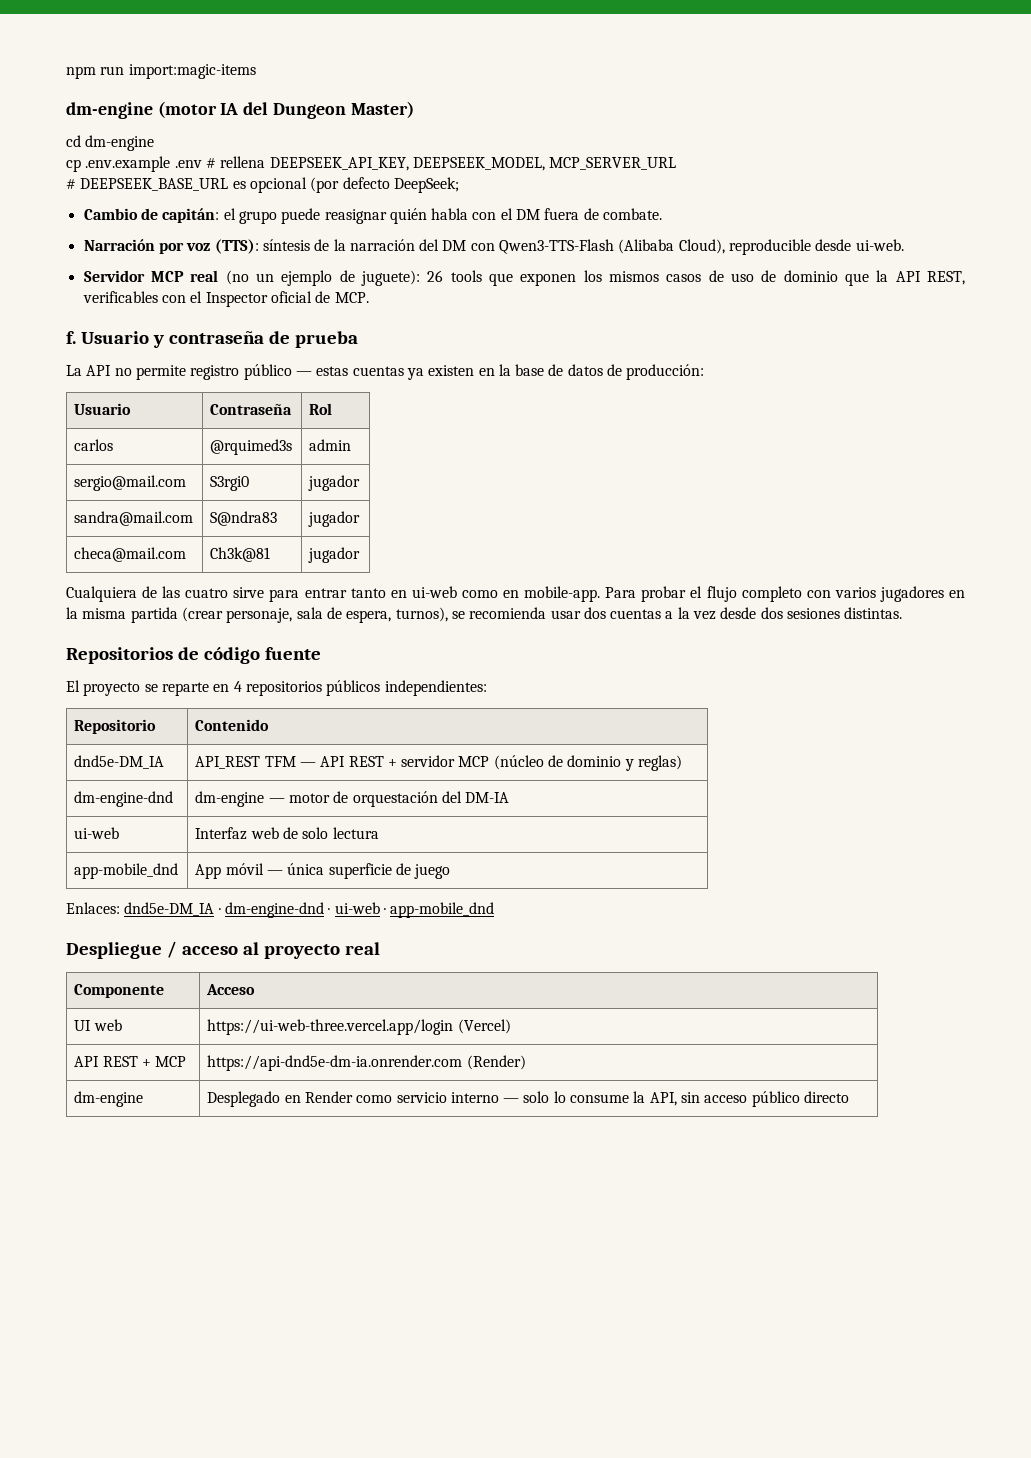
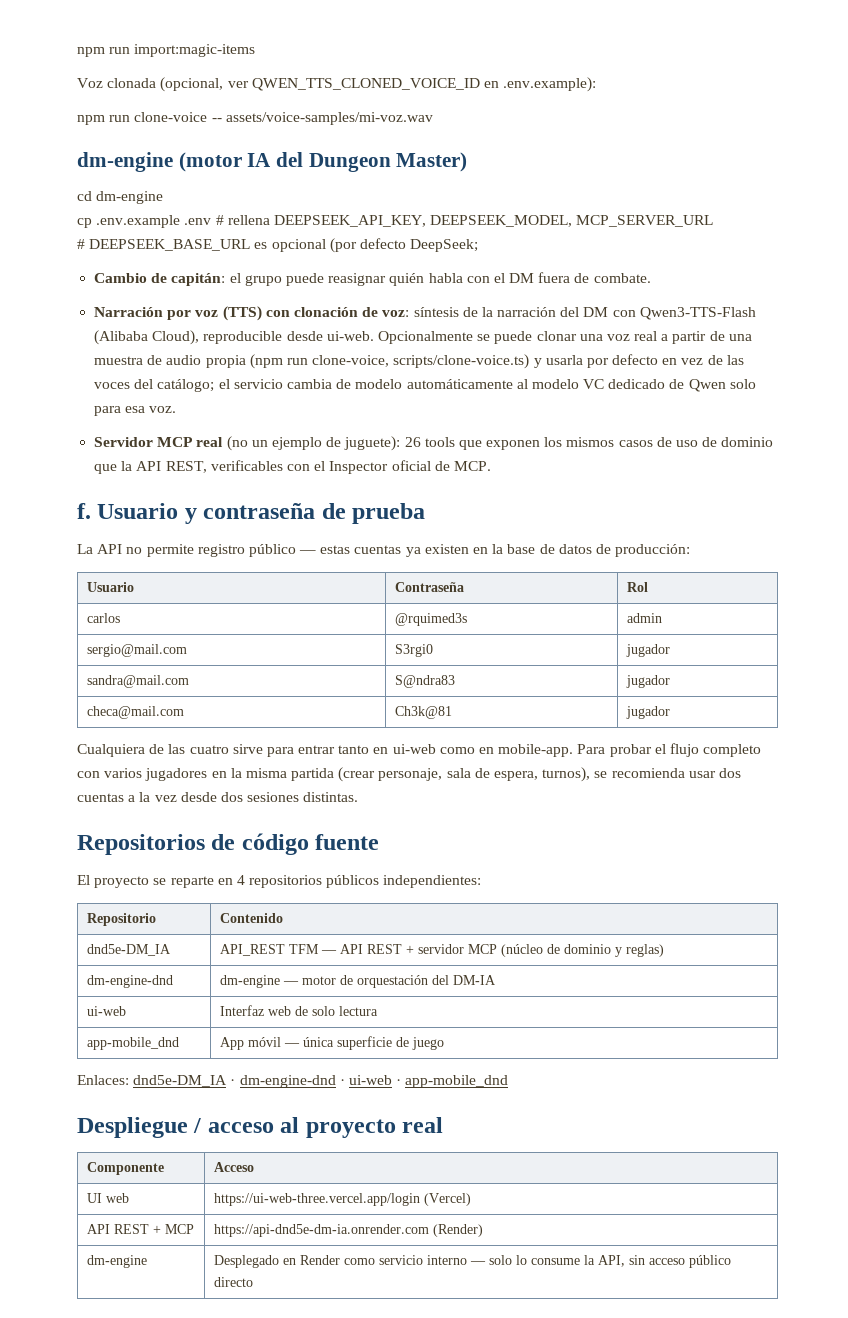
+ Voz clonada (opcional, ver QWEN_TTS_CLONED_VOICE_ID en .env.example):
+ npm run clone-voice -- assets/voice-samples/mi-voz.wav
- Narración por voz (TTS): síntesis de la narración del DM con Qwen3-TTS-Flash (Alibaba Cloud), reproducible desde ui-web.
+ Narración por voz (TTS) con clonación de voz: síntesis de la narración del DM con Qwen3-TTS-Flash (Alibaba Cloud), reproducible desde ui-web. Opcionalmente se puede clonar una voz real a partir de una muestra de audio propia (npm run clone-voice, scripts/clone-voice.ts) y usarla por defecto en vez de las voces del catálogo; el servicio cambia de modelo automáticamente al modelo VC dedicado de Qwen solo para esa voz.

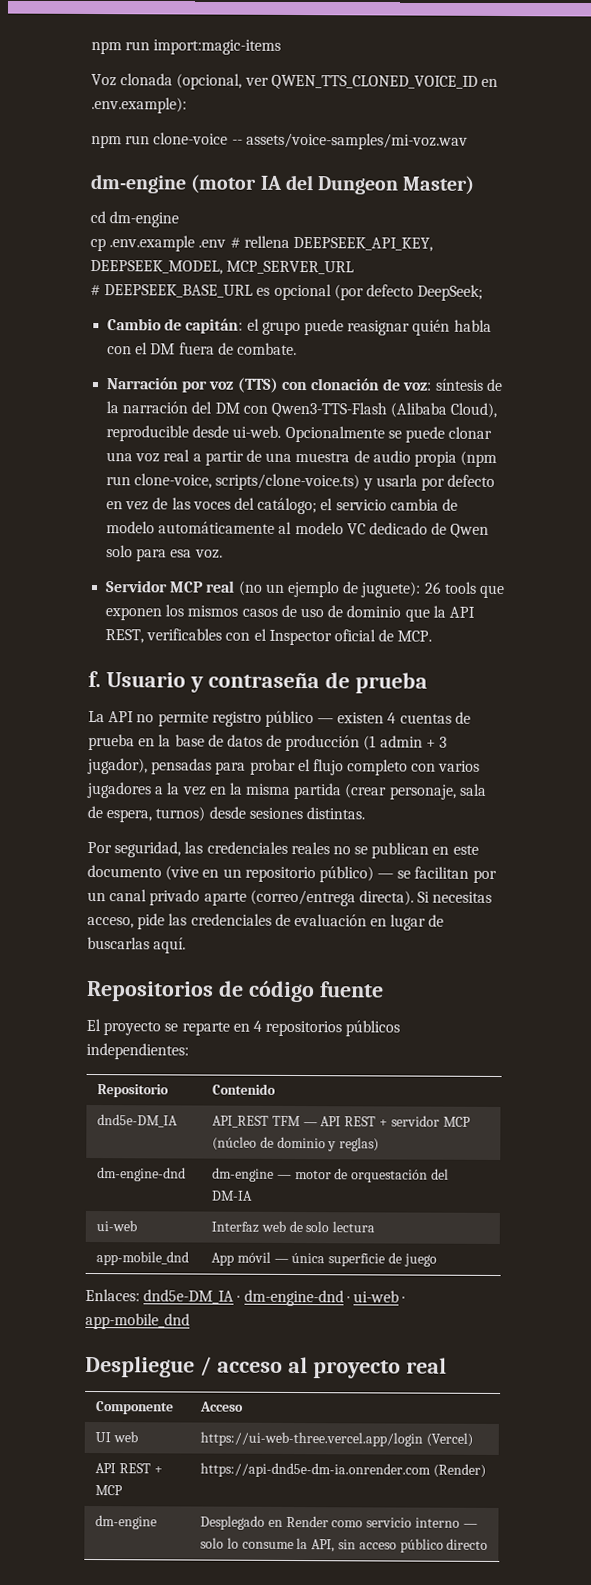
- La API no permite registro público — estas cuentas ya existen en la base de datos de producción:
- Usuario | Contraseña | Rol
- carlos | @rquimed3s | admin
- sergio@mail.com | S3rgi0 | jugador
- sandra@mail.com | S@ndra83 | jugador
- checa@mail.com | Ch3k@81 | jugador
- Cualquiera de las cuatro sirve para entrar tanto en ui-web como en mobile-app. Para probar el flujo completo con varios jugadores en la misma partida (crear personaje, sala de espera, turnos), se recomienda usar dos cuentas a la vez desde dos sesiones distintas.
+ La API no permite registro público — existen 4 cuentas de prueba en la base de datos de producción (1 admin + 3 jugador), pensadas para probar el flujo completo con varios jugadores a la vez en la misma partida (crear personaje, sala de espera, turnos) desde sesiones distintas.
+ Por seguridad, las credenciales reales no se publican en este documento (vive en un repositorio público) — se facilitan por un canal privado aparte (correo/entrega directa). Si necesitas acceso, pide las credenciales de evaluación en lugar de buscarlas aquí.

